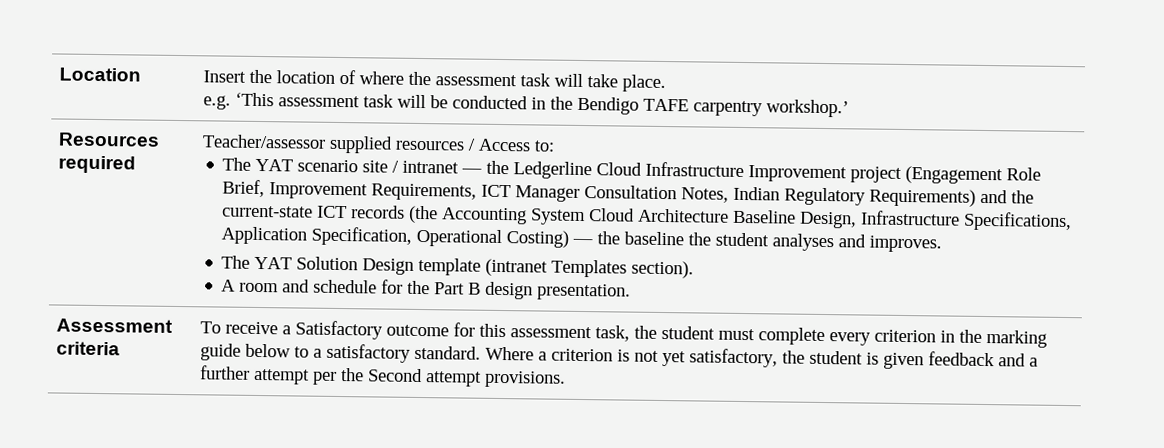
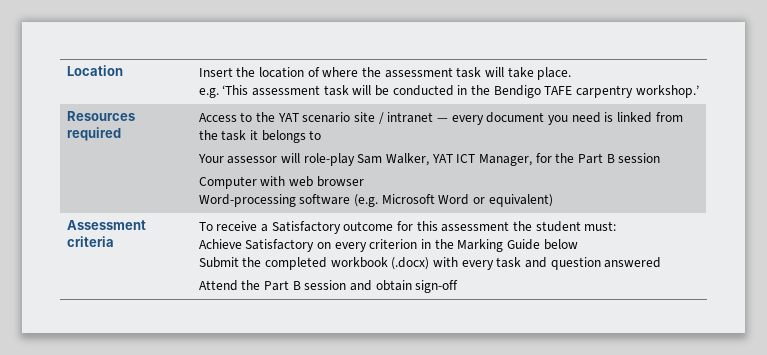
- Teacher/assessor supplied resources / Access to:
- The YAT scenario site / intranet — the Ledgerline Cloud Infrastructure Improvement project (Engagement Role Brief, Improvement Requirements, ICT Manager Consultation Notes, Indian Regulatory Requirements) and the current-state ICT records (the Accounting System Cloud Architecture Baseline Design, Infrastructure Specifications, Application Specification, Operational Costing) — the baseline the student analyses and improves.
- The YAT Solution Design template (intranet Templates section).
- A room and schedule for the Part B design presentation.
+ Access to the YAT scenario site / intranet — every document you need is linked from the task it belongs to
+ Your assessor will role-play Sam Walker, YAT ICT Manager, for the Part B session
+ Computer with web browser
+ Word-processing software (e.g. Microsoft Word or equivalent)
- To receive a Satisfactory outcome for this assessment task, the student must complete every criterion in the marking guide below to a satisfactory standard. Where a criterion is not yet satisfactory, the student is given feedback and a further attempt per the Second attempt provisions.
+ To receive a Satisfactory outcome for this assessment the student must:
+ Achieve Satisfactory on every criterion in the Marking Guide below
+ Submit the completed workbook (.docx) with every task and question answered
+ Attend the Part B session and obtain sign-off

